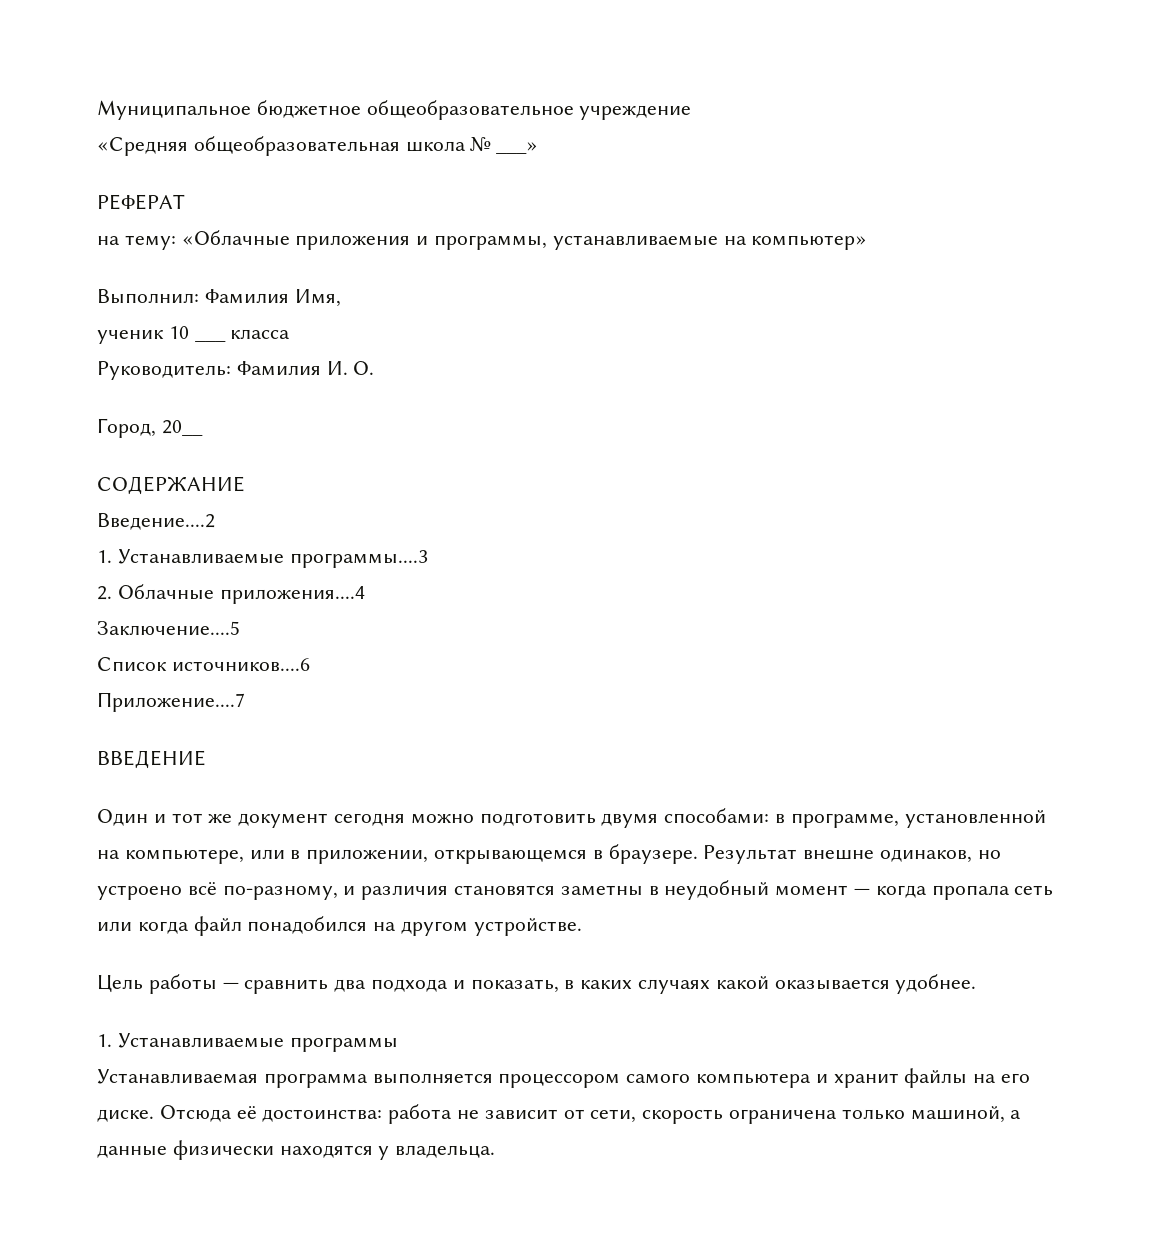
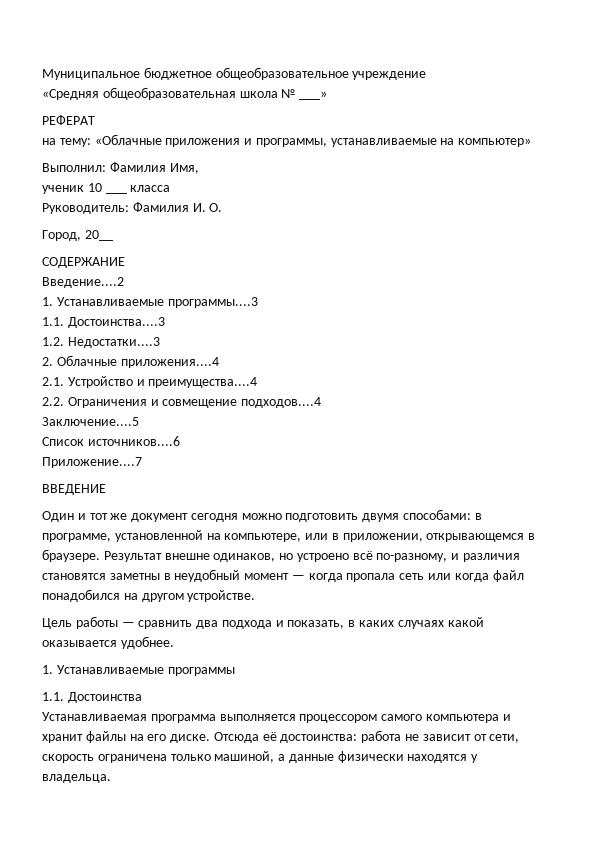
+ 1.1. Достоинства....3
+ 1.2. Недостатки....3
+ 2.1. Устройство и преимущества....4
+ 2.2. Ограничения и совмещение подходов....4
+ 1.1. Достоинства

